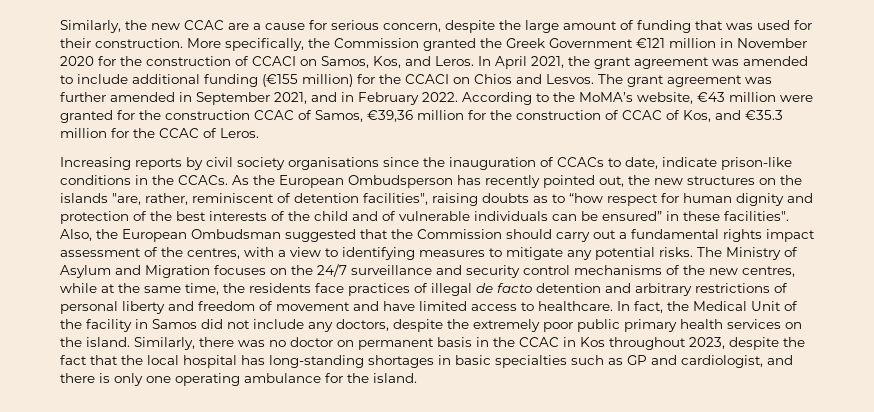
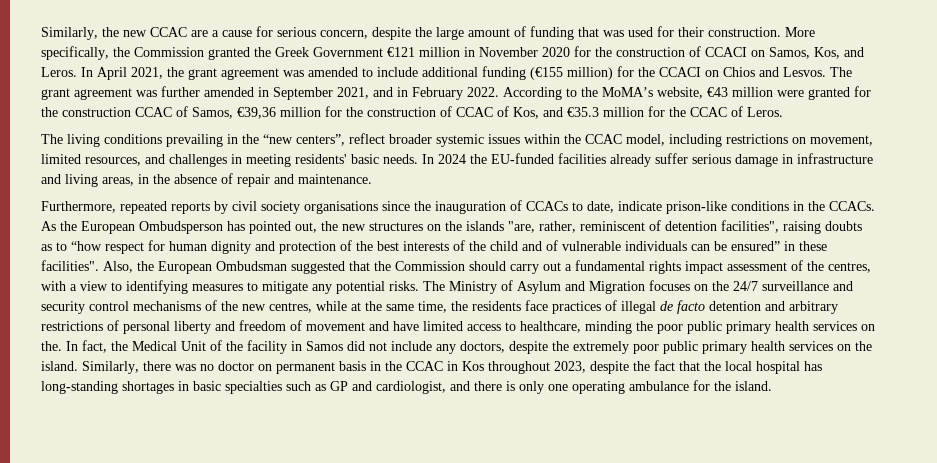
- Increasing reports by civil society organisations since the inauguration of CCACs to date, indicate prison-like conditions in the CCACs.
+ The living conditions prevailing in the “new centers”, reflect broader systemic issues within the CCAC model, including restrictions on movement, limited resources, and challenges in meeting residents' basic needs. In 2024 the EU-funded facilities already suffer serious damage in infrastructure and living areas, in the absence of repair and maintenance.
+ Furthermore, repeated reports by civil society organisations since the inauguration of CCACs to date, indicate prison-like conditions in the CCACs.
- As the European Ombudsperson has recently pointed out, the new structures on the islands "are, rather, reminiscent of detention facilities", raising doubts as to “how respect for human dignity and protection of the best interests of the child and of vulnerable individuals can be ensured” in these facilities".
+ As the European Ombudsperson has pointed out, the new structures on the islands "are, rather, reminiscent of detention facilities", raising doubts as to “how respect for human dignity and protection of the best interests of the child and of vulnerable individuals can be ensured” in these facilities".
- The Ministry of Asylum and Migration focuses on the 24/7 surveillance and security control mechanisms of the new centres, while at the same time, the residents face practices of illegal de facto detention and arbitrary restrictions of personal liberty and freedom of movement and have limited access to healthcare.
+ The Ministry of Asylum and Migration focuses on the 24/7 surveillance and security control mechanisms of the new centres, while at the same time, the residents face practices of illegal de facto detention and arbitrary restrictions of personal liberty and freedom of movement and have limited access to healthcare, minding the poor public primary health services on the.

